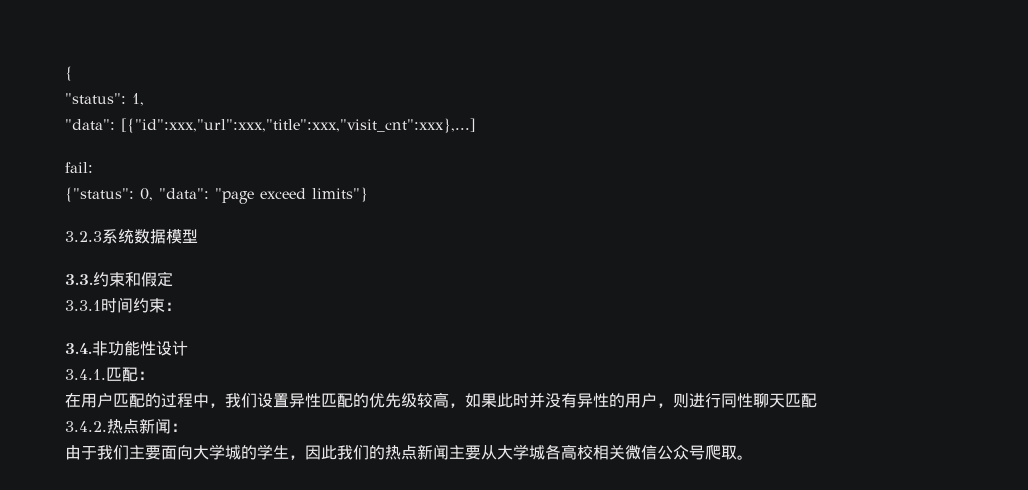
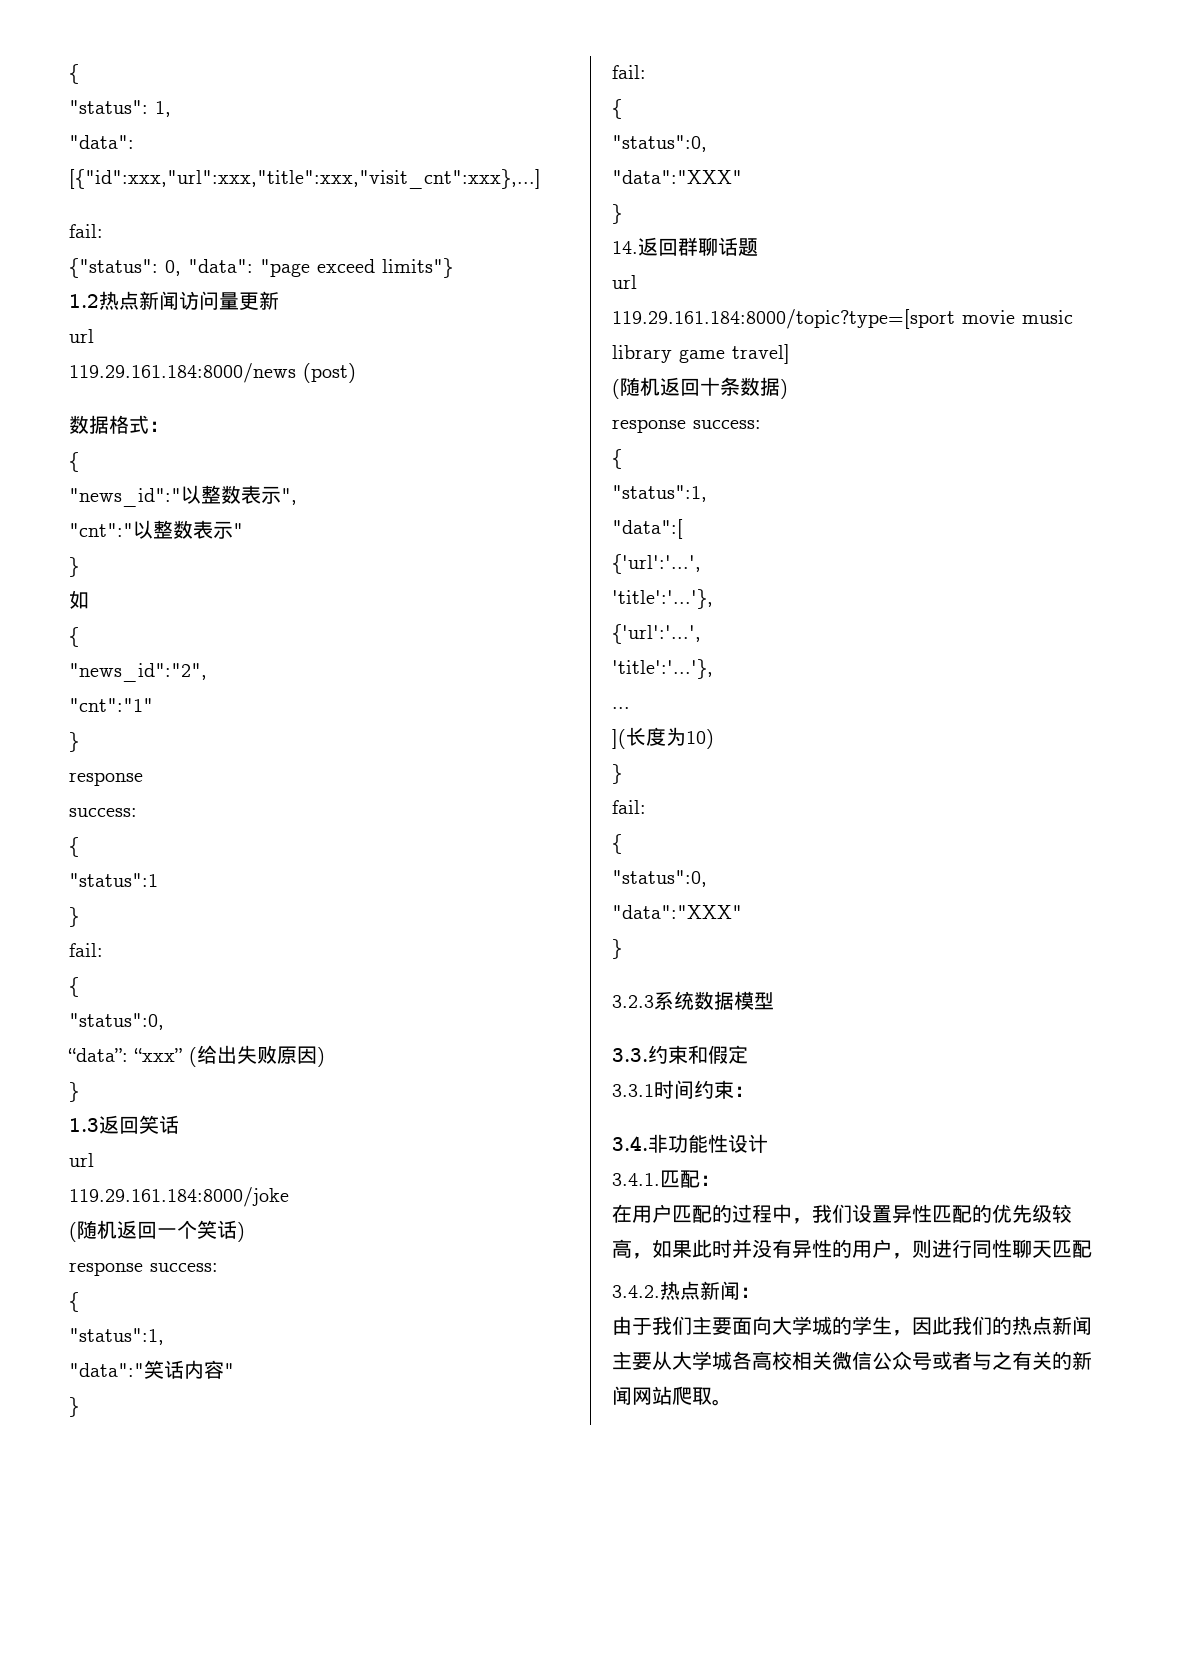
+ 1.2热点新闻访问量更新
+ url
+ 119.29.161.184:8000/news (post)
+ 数据格式：
+ {
+ "news_id":"以整数表示",
+ "cnt":"以整数表示"
+ }
+ 如
+ {
+ "news_id":"2",
+ "cnt":"1"
+ }
+ response
+ success:
+ {
+ "status":1
+ }
+ fail:
+ {
+ "status":0,
+ “data”: “xxx” (给出失败原因)
+ }
+ 1.3返回笑话
+ url
+ 119.29.161.184:8000/joke
+ (随机返回一个笑话)
+ response success:
+ {
+ "status":1,
+ "data":"笑话内容"
+ }
+ fail:
+ {
+ "status":0,
+ "data":"XXX"
+ }
+ 14.返回群聊话题
+ url
+ 119.29.161.184:8000/topic?type=[sport movie music library game travel]
+ (随机返回十条数据)
+ response success:
+ {
+ "status":1,
+ "data":[
+ {'url':'...',
+ 'title':'...'},
+ {'url':'...',
+ 'title':'...'},
+ ...
+ ](长度为10)
+ }
+ fail:
+ {
+ "status":0,
+ "data":"XXX"
+ }
- 由于我们主要面向大学城的学生，因此我们的热点新闻主要从大学城各高校相关微信公众号爬取。
+ 由于我们主要面向大学城的学生，因此我们的热点新闻主要从大学城各高校相关微信公众号或者与之有关的新闻网站爬取。

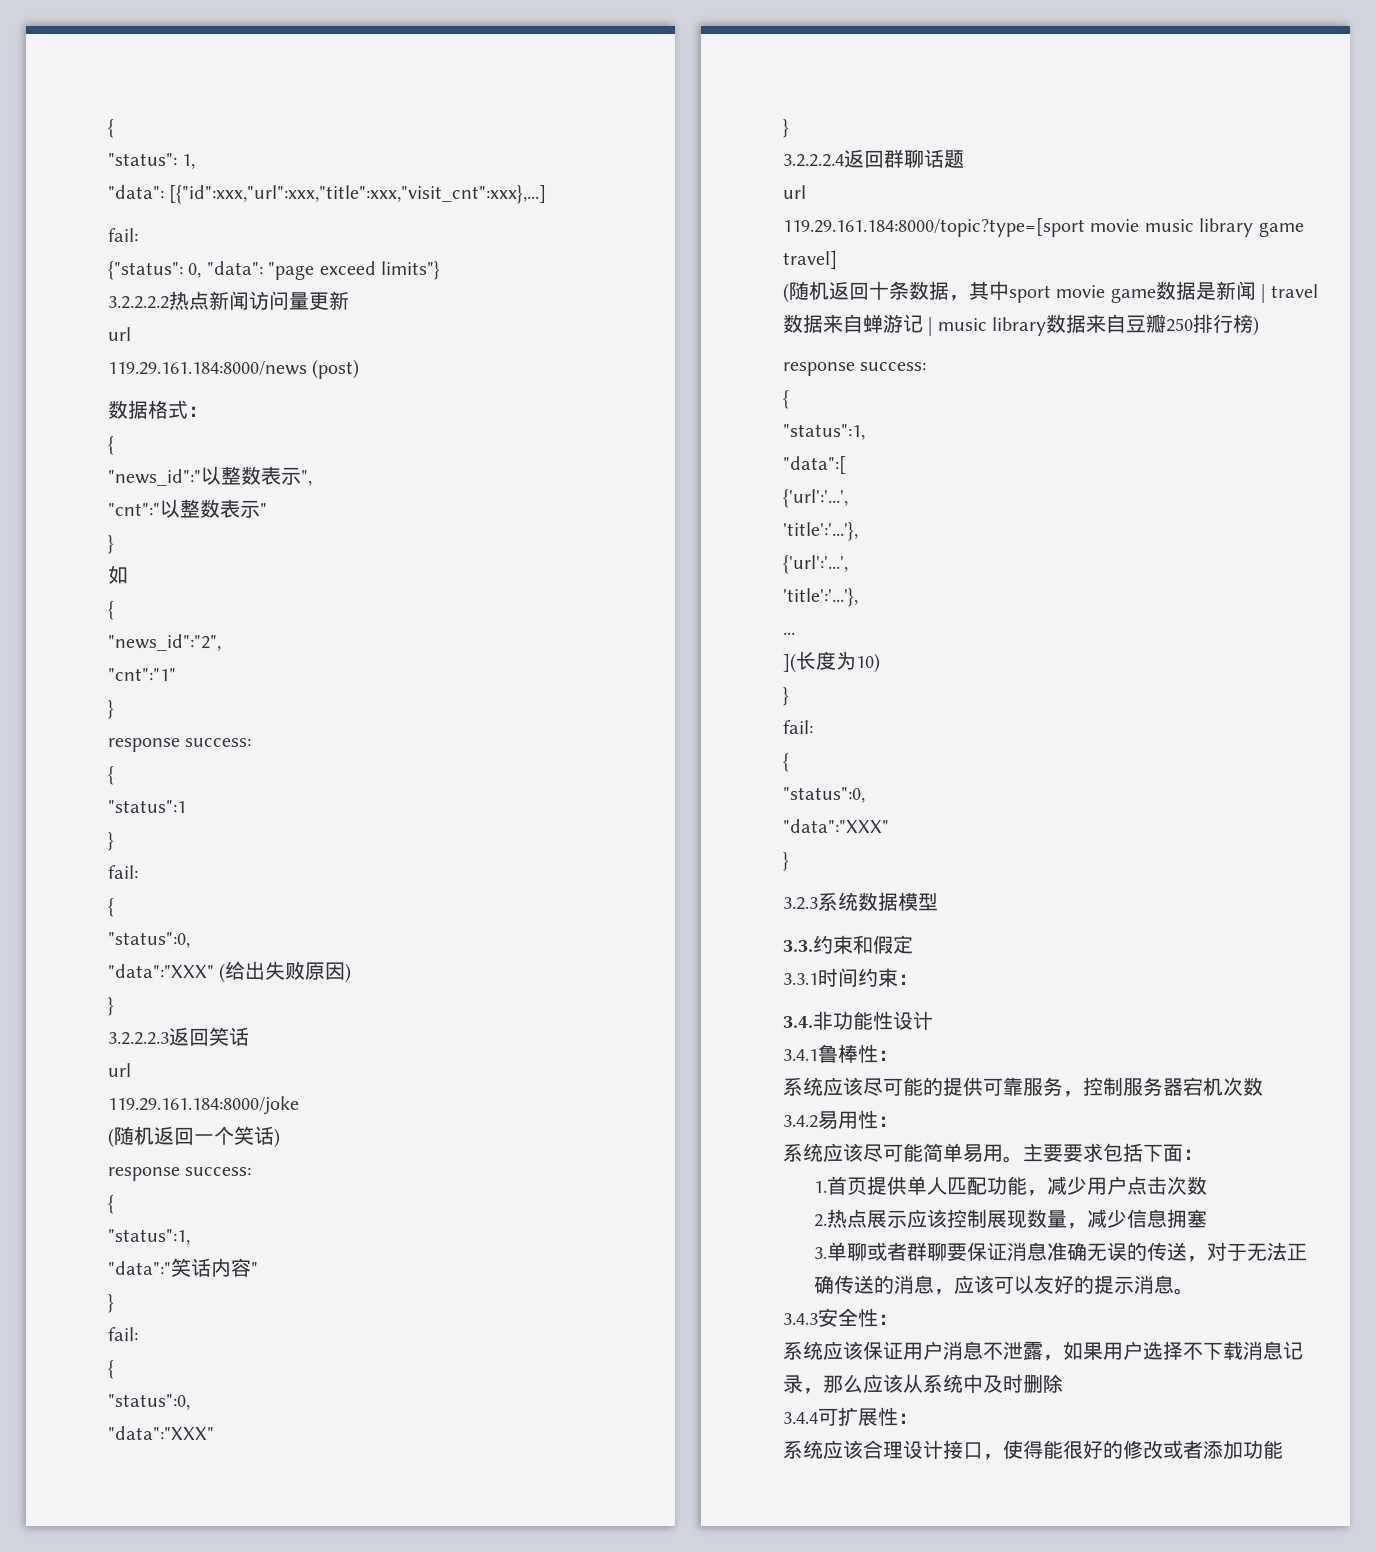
- 1.2热点新闻访问量更新
+ 3.2.2.2.2热点新闻访问量更新
  "cnt":"1"
  }
- response
- success:
+ response success:
- “data”: “xxx” (给出失败原因)
+ "data":"XXX" (给出失败原因)
- 1.3返回笑话
+ 3.2.2.2.3返回笑话
- 14.返回群聊话题
+ 3.2.2.2.4返回群聊话题
- (随机返回十条数据)
+ (随机返回十条数据，其中sport movie game数据是新闻 | travel数据来自蝉游记 | music library数据来自豆瓣250排行榜)
- 3.4.1.匹配：
- 在用户匹配的过程中，我们设置异性匹配的优先级较高，如果此时并没有异性的用户，则进行同性聊天匹配
- 3.4.2.热点新闻：
- 由于我们主要面向大学城的学生，因此我们的热点新闻主要从大学城各高校相关微信公众号或者与之有关的新闻网站爬取。
+ 3.4.1鲁棒性：
+ 系统应该尽可能的提供可靠服务，控制服务器宕机次数
+ 3.4.2易用性：
+ 系统应该尽可能简单易用。主要要求包括下面：
+ 1.首页提供单人匹配功能，减少用户点击次数
+ 2.热点展示应该控制展现数量，减少信息拥塞
+ 3.单聊或者群聊要保证消息准确无误的传送，对于无法正确传送的消息，应该可以友好的提示消息。
+ 3.4.3安全性：
+ 系统应该保证用户消息不泄露，如果用户选择不下载消息记录，那么应该从系统中及时删除
+ 3.4.4可扩展性：
+ 系统应该合理设计接口，使得能很好的修改或者添加功能

